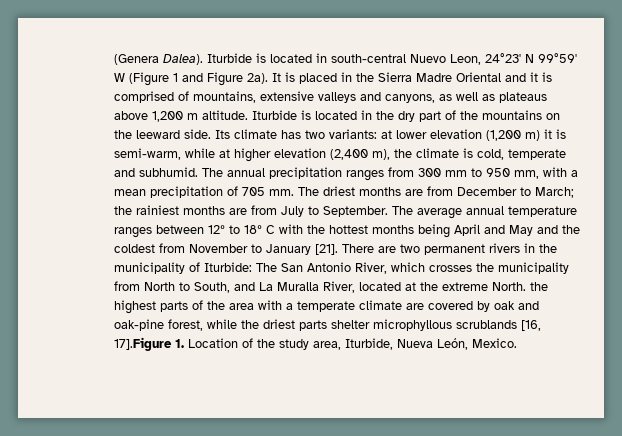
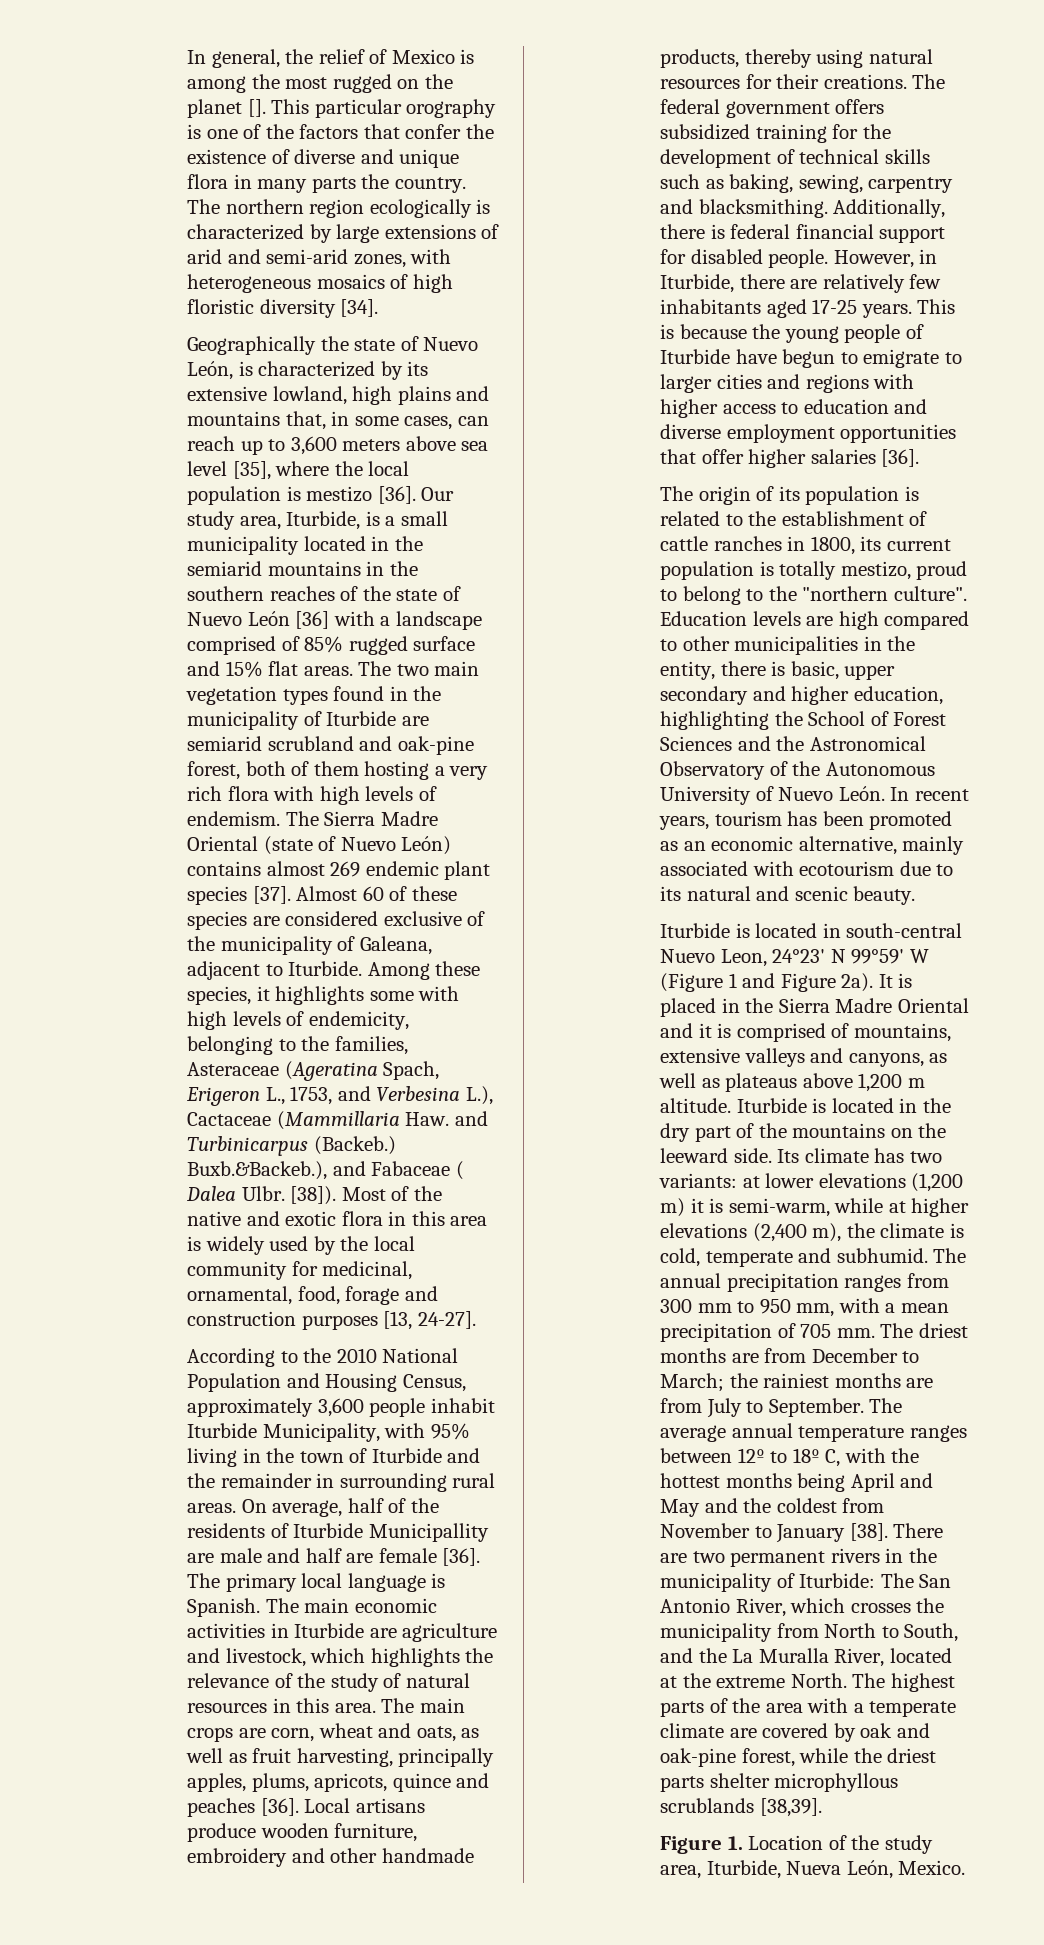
- (Genera Dalea). Iturbide is located in south-central Nuevo Leon, 24°23' N 99°59' W (Figure 1 and Figure 2a).
+ In general, the relief of Mexico is among the most rugged on the planet []. This particular orography is one of the factors that confer the existence of diverse and unique flora in many parts the country. The northern region ecologically is characterized by large extensions of arid and semi-arid zones, with heterogeneous mosaics of high floristic diversity [34].
+ Geographically the state of Nuevo León, is characterized by its extensive lowland, high plains and mountains that, in some cases, can reach up to 3,600 meters above sea level [35], where the local population is mestizo [36]. Our study area, Iturbide, is a small municipality located in the semiarid mountains in the southern reaches of the state of Nuevo León [36] with a landscape comprised of 85% rugged surface and 15% flat areas. The two main vegetation types found in the municipality of Iturbide are semiarid scrubland and oak-pine forest, both of them hosting a very rich flora with high levels of endemism. The Sierra Madre Oriental (state of Nuevo León) contains almost 269 endemic plant species [37]. Almost 60 of these species are considered exclusive of the municipality of Galeana, adjacent to Iturbide. Among these species, it highlights some with high levels of endemicity, belonging to the families, Asteraceae (Ageratina Spach, Erigeron L., 1753, and Verbesina L.), Cactaceae (Mammillaria Haw. and Turbinicarpus (Backeb.) Buxb.&Backeb.), and Fabaceae ( Dalea Ulbr. [38]). Most of the native and exotic flora in this area is widely used by the local community for medicinal, ornamental, food, forage and construction purposes [13, 24-27].
+ According to the 2010 National Population and Housing Census, approximately 3,600 people inhabit Iturbide Municipality, with 95% living in the town of Iturbide and the remainder in surrounding rural areas. On average, half of the residents of Iturbide Municipallity are male and half are female [36]. The primary local language is Spanish. The main economic activities in Iturbide are agriculture and livestock, which highlights the relevance of the study of natural resources in this area. The main crops are corn, wheat and oats, as well as fruit harvesting, principally apples, plums, apricots, quince and peaches [36]. Local artisans produce wooden furniture, embroidery and other handmade products, thereby using natural resources for their creations. The federal government offers subsidized training for the development of technical skills such as baking, sewing, carpentry and blacksmithing. Additionally, there is federal financial support for disabled people. However, in Iturbide, there are relatively few inhabitants aged 17-25 years. This is because the young people of Iturbide have begun to emigrate to larger cities and regions with higher access to education and diverse employment opportunities that offer higher salaries [36].
+ The origin of its population is related to the establishment of cattle ranches in 1800, its current population is totally mestizo, proud to belong to the "northern culture". Education levels are high compared to other municipalities in the entity, there is basic, upper secondary and higher education, highlighting the School of Forest Sciences and the Astronomical Observatory of the Autonomous University of Nuevo León. In recent years, tourism has been promoted as an economic alternative, mainly associated with ecotourism due to its natural and scenic beauty.
+ Iturbide is located in south-central Nuevo Leon, 24°23' N 99°59' W (Figure 1 and Figure 2a).
- Its climate has two variants: at lower elevation (1,200 m) it is semi-warm, while at higher elevation (2,400 m), the climate is cold, temperate and subhumid.
+ Its climate has two variants: at lower elevations (1,200 m) it is semi-warm, while at higher elevations (2,400 m), the climate is cold, temperate and subhumid.
- The average annual temperature ranges between 12º to 18º C with the hottest months being April and May and the coldest from November to January [21].
+ The average annual temperature ranges between 12º to 18º C, with the hottest months being April and May and the coldest from November to January [38].
- The San Antonio River, which crosses the municipality from North to South, and La Muralla River, located at the extreme North. the highest parts of the area with a temperate climate are covered by oak and oak-pine forest, while the driest parts shelter microphyllous scrublands [16, 17].Figure 1. Location of the study area, Iturbide, Nueva León, Mexico.
+ The San Antonio River, which crosses the municipality from North to South, and the La Muralla River, located at the extreme North. The highest parts of the area with a temperate climate are covered by oak and oak-pine forest, while the driest parts shelter microphyllous scrublands [38,39].
+ Figure 1. Location of the study area, Iturbide, Nueva León, Mexico.

